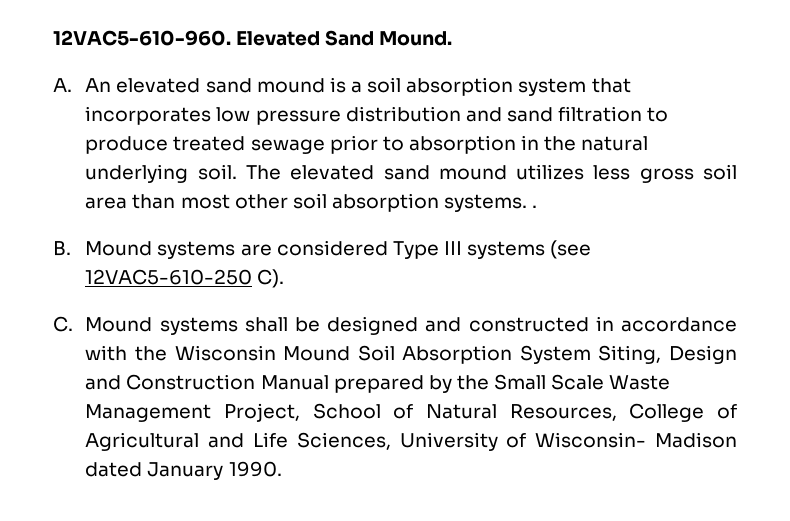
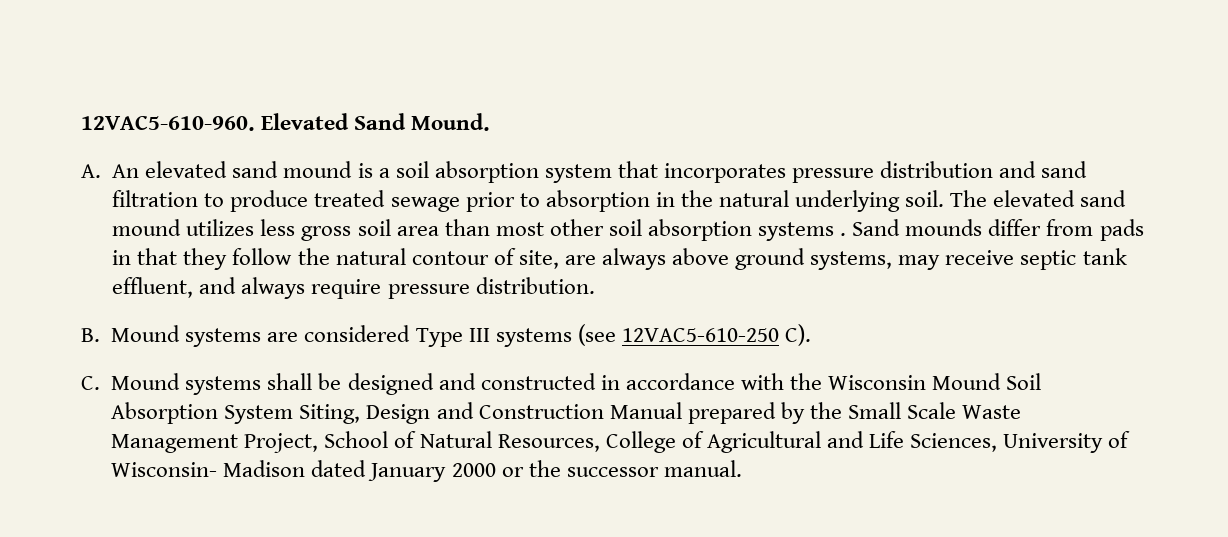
- A. An elevated sand mound is a soil absorption system that incorporates low pressure distribution and sand filtration to produce treated sewage prior to absorption in the natural underlying soil.
+ A. An elevated sand mound is a soil absorption system that incorporates pressure distribution and sand filtration to produce treated sewage prior to absorption in the natural underlying soil.
- The elevated sand mound utilizes less gross soil area than most other soil absorption systems. .
+ The elevated sand mound utilizes less gross soil area than most other soil absorption systems . Sand mounds differ from pads in that they follow the natural contour of site, are always above ground systems, may receive septic tank effluent, and always require pressure distribution.
- C. Mound systems shall be designed and constructed in accordance with the Wisconsin Mound Soil Absorption System Siting, Design and Construction Manual prepared by the Small Scale Waste Management Project, School of Natural Resources, College of Agricultural and Life Sciences, University of Wisconsin- Madison dated January 1990.
+ C. Mound systems shall be designed and constructed in accordance with the Wisconsin Mound Soil Absorption System Siting, Design and Construction Manual prepared by the Small Scale Waste Management Project, School of Natural Resources, College of Agricultural and Life Sciences, University of Wisconsin- Madison dated January 2000 or the successor manual.

